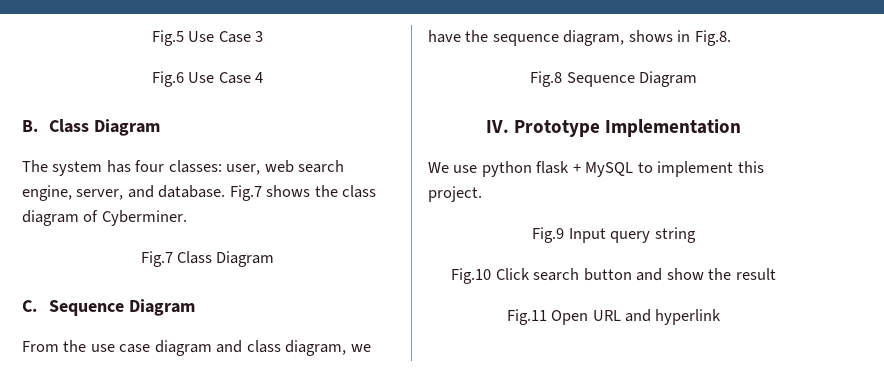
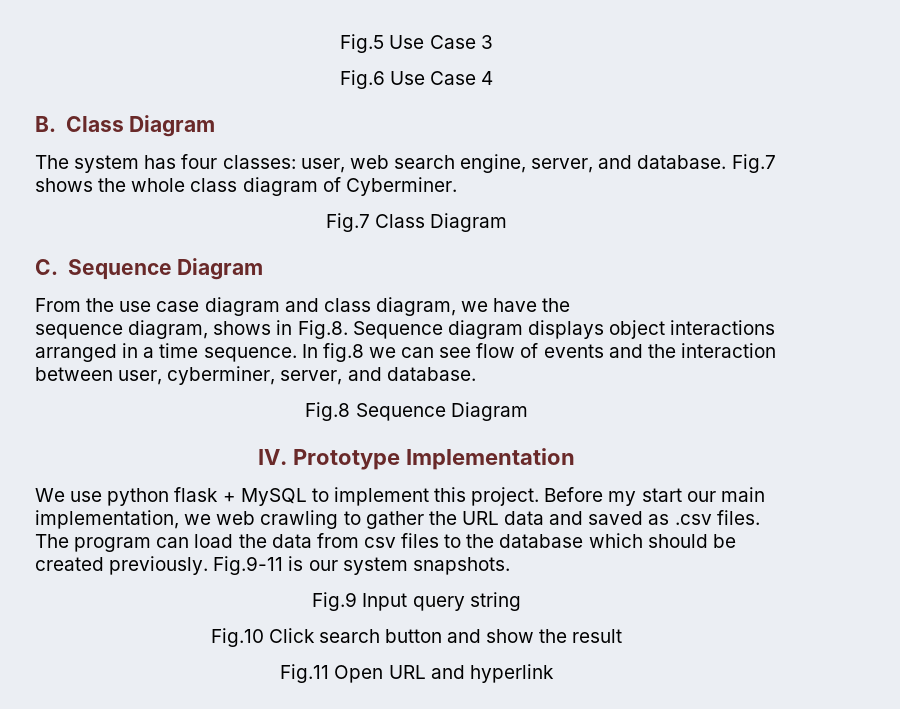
- Fig.7 shows the class diagram of Cyberminer.
+ Fig.7 shows the whole class diagram of Cyberminer.
- From the use case diagram and class diagram, we have the sequence diagram, shows in Fig.8.
+ From the use case diagram and class diagram, we have the
+ sequence diagram, shows in Fig.8. Sequence diagram displays object interactions arranged in a time sequence. In fig.8 we can see flow of events and the interaction between user, cyberminer, server, and database.
+ Before my start our main implementation, we web crawling to gather the URL data and saved as .csv files. The program can load the data from csv files to the database which should be created previously. Fig.9-11 is our system snapshots.

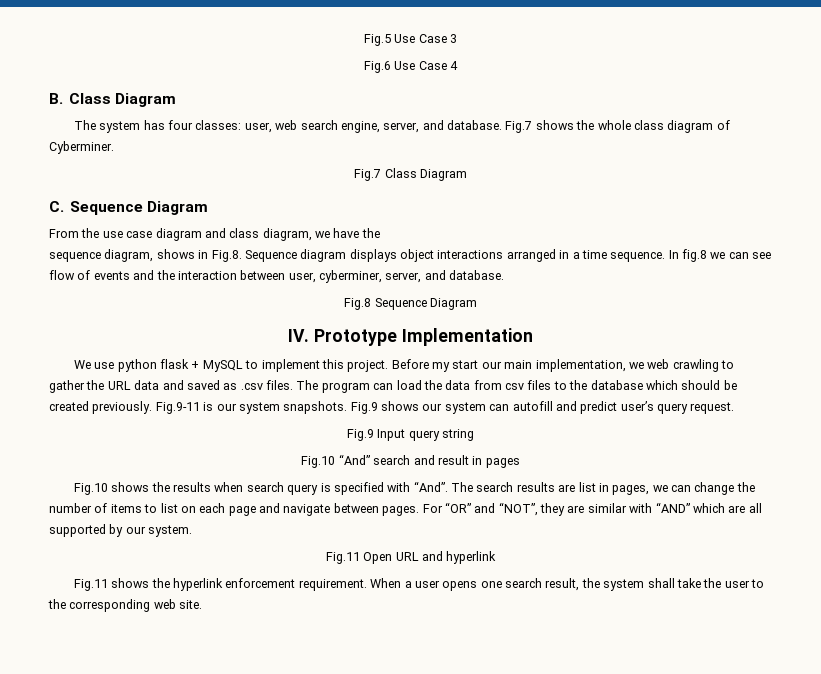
+ Fig.9 shows our system can autofill and predict user’s query request.
- Fig.10 Click search button and show the result
+ Fig.10 “And” search and result in pages
+ Fig.10 shows the results when search query is specified with “And”. The search results are list in pages, we can change the number of items to list on each page and navigate between pages. For “OR” and “NOT”, they are similar with “AND” which are all supported by our system.
+ Fig.11 shows the hyperlink enforcement requirement. When a user opens one search result, the system shall take the user to the corresponding web site.

